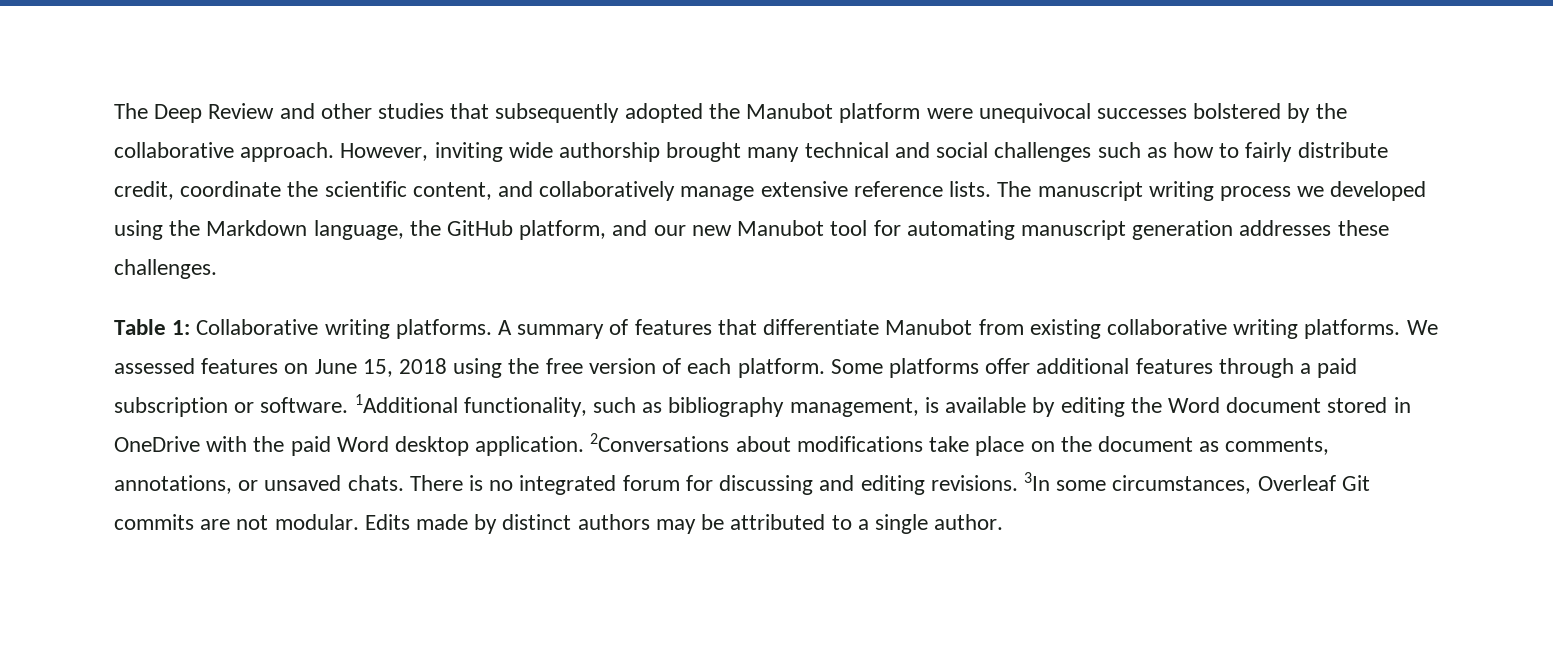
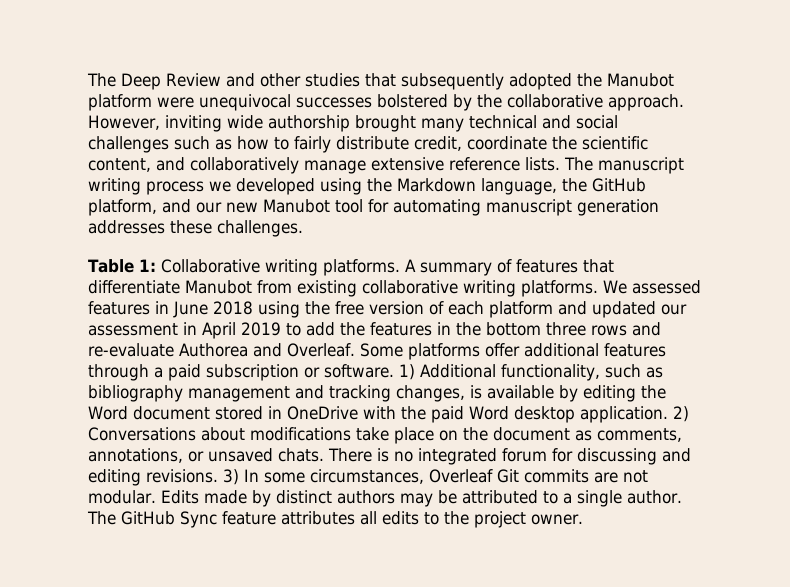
- We assessed features on June 15, 2018 using the free version of each platform.
+ We assessed features in June 2018 using the free version of each platform and updated our assessment in April 2019 to add the features in the bottom three rows and re-evaluate Authorea and Overleaf.
- 1Additional functionality, such as bibliography management, is available by editing the Word document stored in OneDrive with the paid Word desktop application.
+ 1) Additional functionality, such as bibliography management and tracking changes, is available by editing the Word document stored in OneDrive with the paid Word desktop application.
- 2Conversations about modifications take place on the document as comments, annotations, or unsaved chats.
+ 2) Conversations about modifications take place on the document as comments, annotations, or unsaved chats.
- 3In some circumstances, Overleaf Git commits are not modular.
+ 3) In some circumstances, Overleaf Git commits are not modular.
+ The GitHub Sync feature attributes all edits to the project owner.

